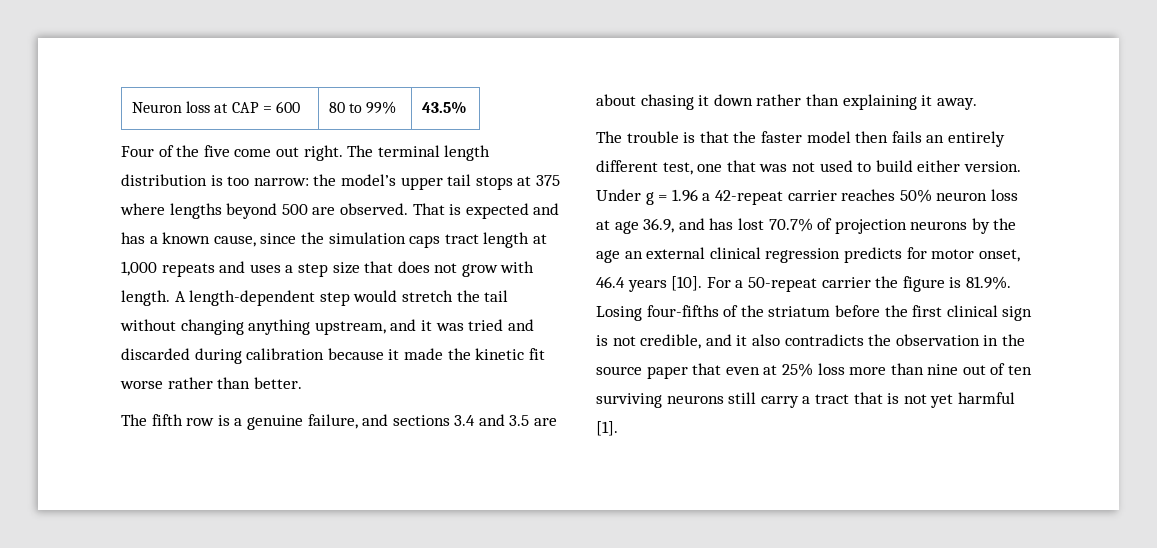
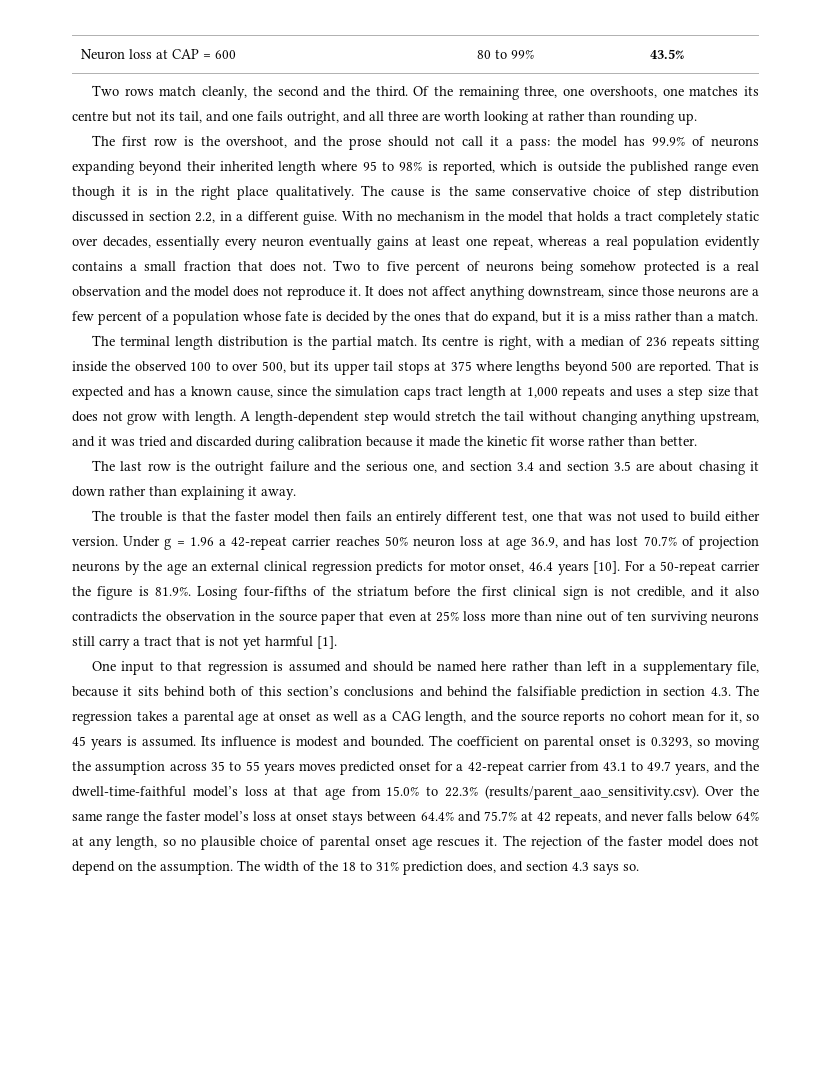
- Four of the five come out right. The terminal length distribution is too narrow: the model’s upper tail stops at 375 where lengths beyond 500 are observed.
+ Two rows match cleanly, the second and the third. Of the remaining three, one overshoots, one matches its centre but not its tail, and one fails outright, and all three are worth looking at rather than rounding up.
+ The first row is the overshoot, and the prose should not call it a pass: the model has 99.9% of neurons expanding beyond their inherited length where 95 to 98% is reported, which is outside the published range even though it is in the right place qualitatively. The cause is the same conservative choice of step distribution discussed in section 2.2, in a different guise. With no mechanism in the model that holds a tract completely static over decades, essentially every neuron eventually gains at least one repeat, whereas a real population evidently contains a small fraction that does not. Two to five percent of neurons being somehow protected is a real observation and the model does not reproduce it. It does not affect anything downstream, since those neurons are a few percent of a population whose fate is decided by the ones that do expand, but it is a miss rather than a match.
+ The terminal length distribution is the partial match. Its centre is right, with a median of 236 repeats sitting inside the observed 100 to over 500, but its upper tail stops at 375 where lengths beyond 500 are reported.
- The fifth row is a genuine failure, and sections 3.4 and 3.5 are about chasing it down rather than explaining it away.
+ The last row is the outright failure and the serious one, and section 3.4 and section 3.5 are about chasing it down rather than explaining it away.
+ One input to that regression is assumed and should be named here rather than left in a supplementary file, because it sits behind both of this section’s conclusions and behind the falsifiable prediction in section 4.3. The regression takes a parental age at onset as well as a CAG length, and the source reports no cohort mean for it, so 45 years is assumed. Its influence is modest and bounded. The coefficient on parental onset is 0.3293, so moving the assumption across 35 to 55 years moves predicted onset for a 42-repeat carrier from 43.1 to 49.7 years, and the dwell-time-faithful model’s loss at that age from 15.0% to 22.3% (results/parent_aao_sensitivity.csv). Over the same range the faster model’s loss at onset stays between 64.4% and 75.7% at 42 repeats, and never falls below 64% at any length, so no plausible choice of parental onset age rescues it. The rejection of the faster model does not depend on the assumption. The width of the 18 to 31% prediction does, and section 4.3 says so.

